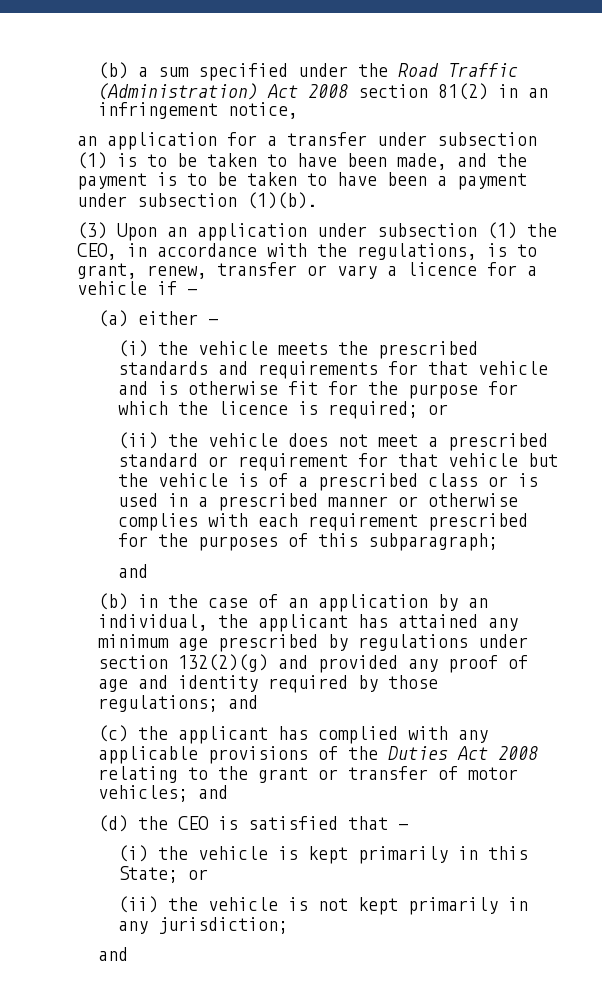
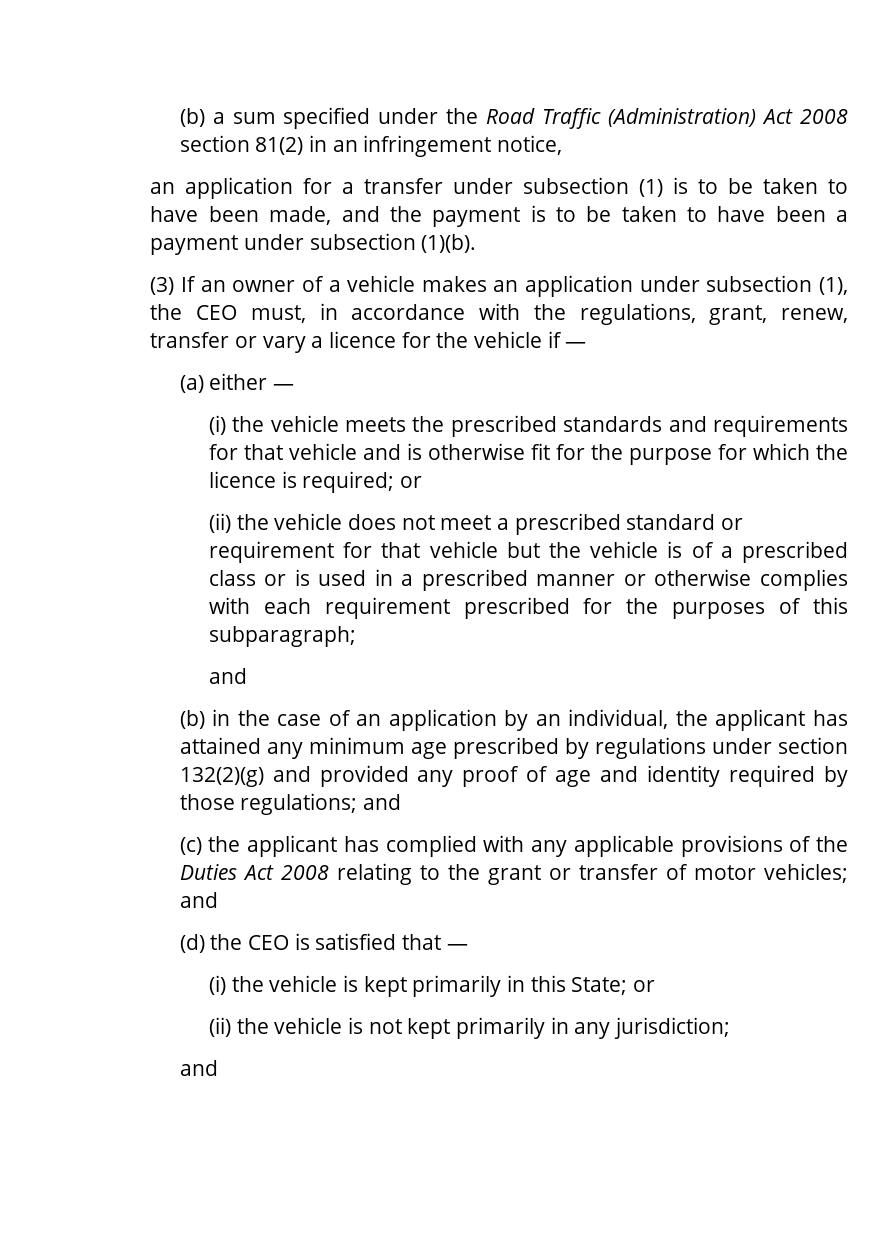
- (3) Upon an application under subsection (1) the CEO, in accordance with the regulations, is to grant, renew, transfer or vary a licence for a vehicle if —
+ (3) If an owner of a vehicle makes an application under subsection (1), the CEO must, in accordance with the regulations, grant, renew, transfer or vary a licence for the vehicle if —

